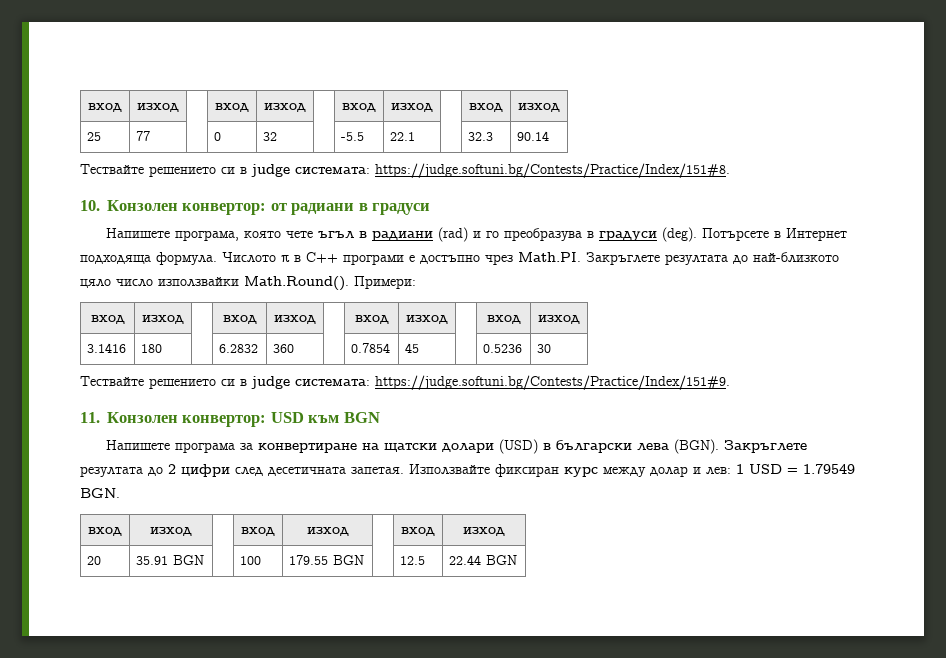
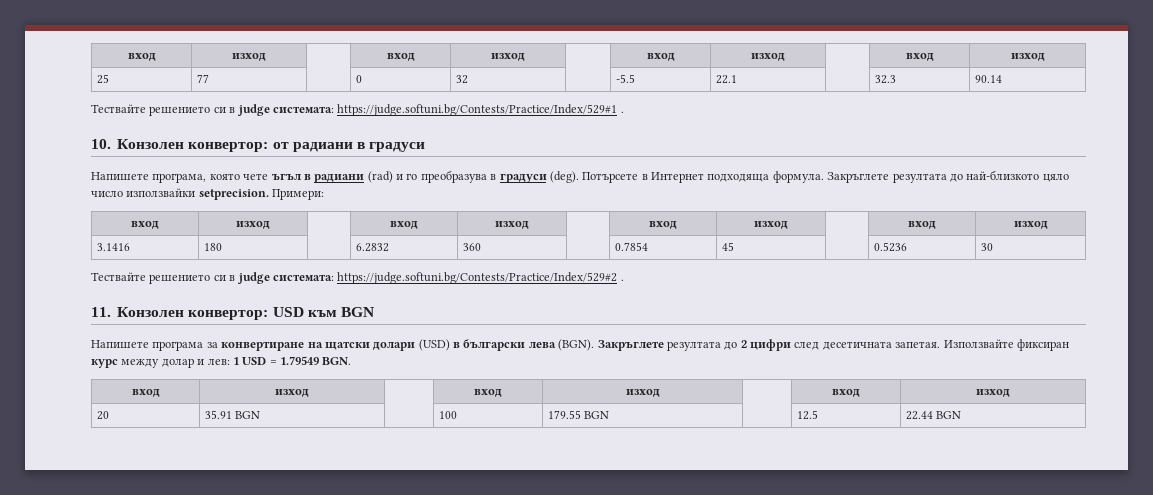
- Тествайте решението си в judge системата: https://judge.softuni.bg/Contests/Practice/Index/151#8.
+ Тествайте решението си в judge системата: https://judge.softuni.bg/Contests/Practice/Index/529#1 .
- Числото π в C++ програми е достъпно чрез Math.PI. Закръглете резултата до най-близкото цяло число използвайки Math.Round(). Примери:
+ Закръглете резултата до най-близкото цяло число използвайки setprecision. Примери:
- Тествайте решението си в judge системата: https://judge.softuni.bg/Contests/Practice/Index/151#9.
+ Тествайте решението си в judge системата: https://judge.softuni.bg/Contests/Practice/Index/529#2 .

